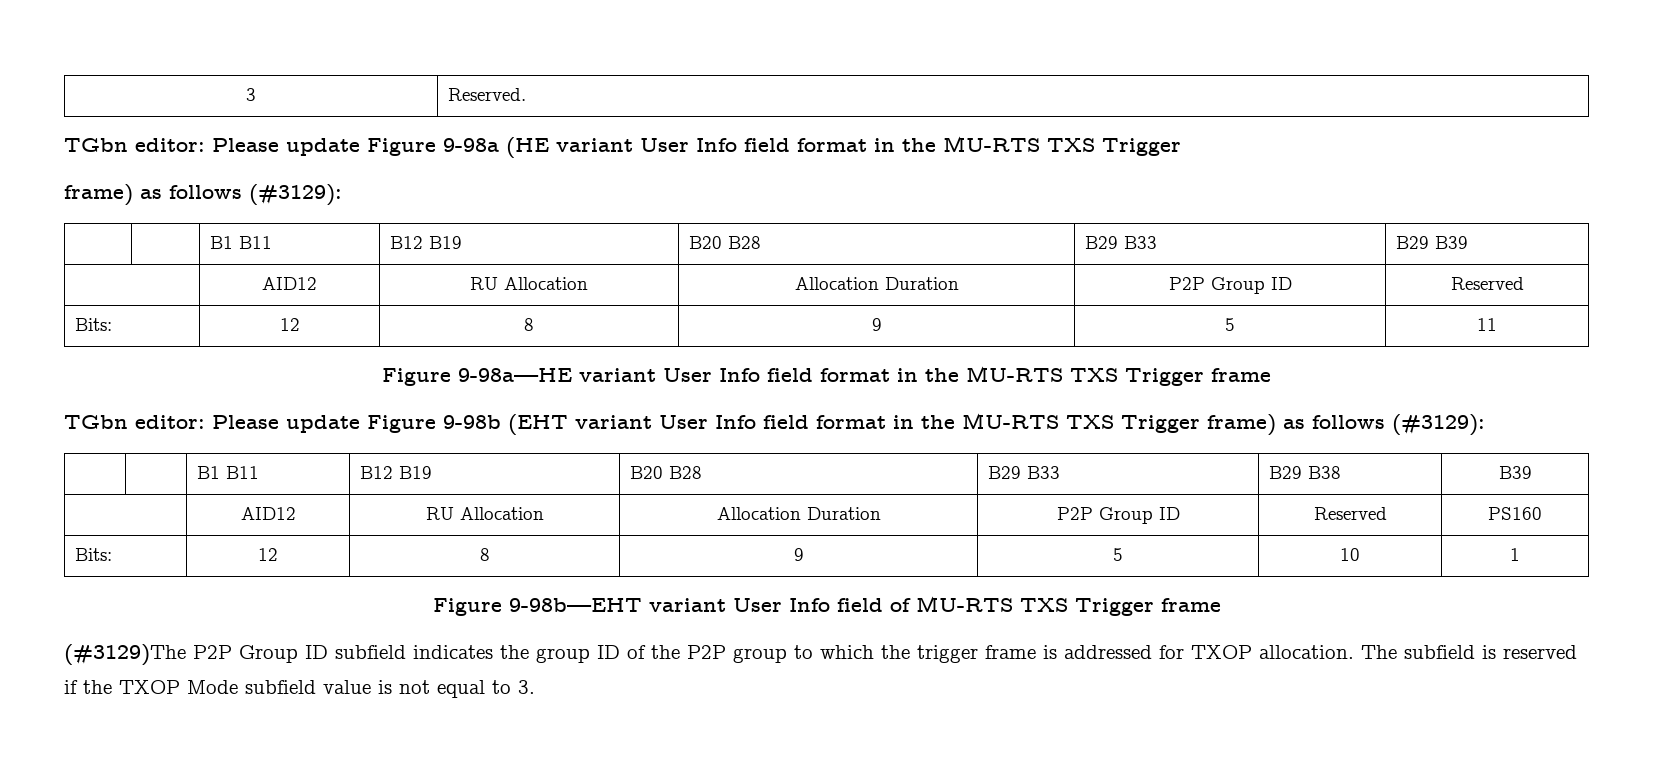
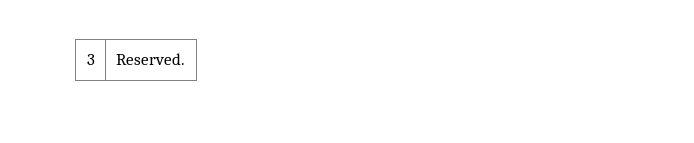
- TGbn editor: Please update Figure 9-98a (HE variant User Info field format in the MU-RTS TXS Trigger
- frame) as follows (#3129):
- | | B1 B11 | B12 B19 | B20 B28 | B29 B33 | B29 B39
- | AID12 | RU Allocation | Allocation Duration | P2P Group ID | Reserved
- Bits: | 12 | 8 | 9 | 5 | 11
- Figure 9-98a—HE variant User Info field format in the MU-RTS TXS Trigger frame
- TGbn editor: Please update Figure 9-98b (EHT variant User Info field format in the MU-RTS TXS Trigger frame) as follows (#3129):
- | | B1 B11 | B12 B19 | B20 B28 | B29 B33 | B29 B38 | B39
- | AID12 | RU Allocation | Allocation Duration | P2P Group ID | Reserved | PS160
- Bits: | 12 | 8 | 9 | 5 | 10 | 1
- Figure 9-98b—EHT variant User Info field of MU-RTS TXS Trigger frame
- (#3129)The P2P Group ID subfield indicates the group ID of the P2P group to which the trigger frame is addressed for TXOP allocation. The subfield is reserved if the TXOP Mode subfield value is not equal to 3.

